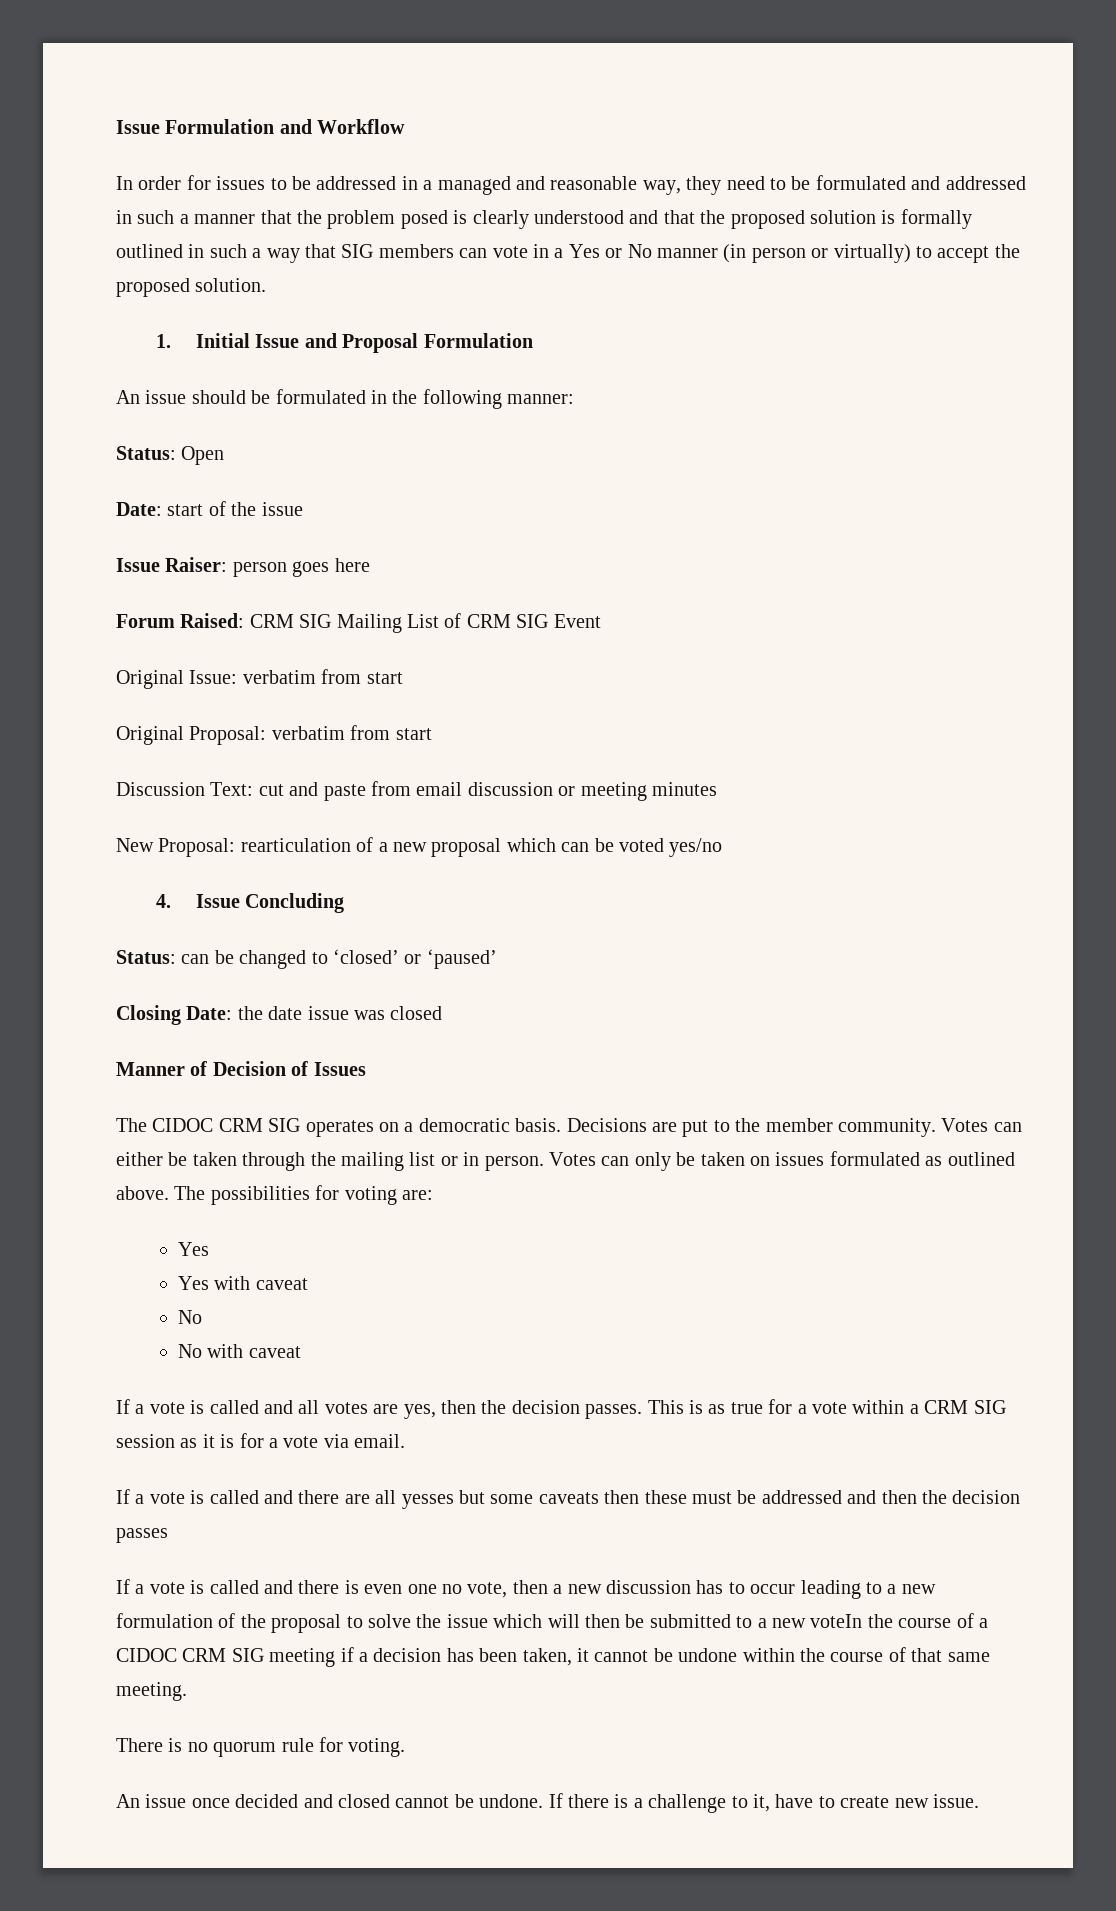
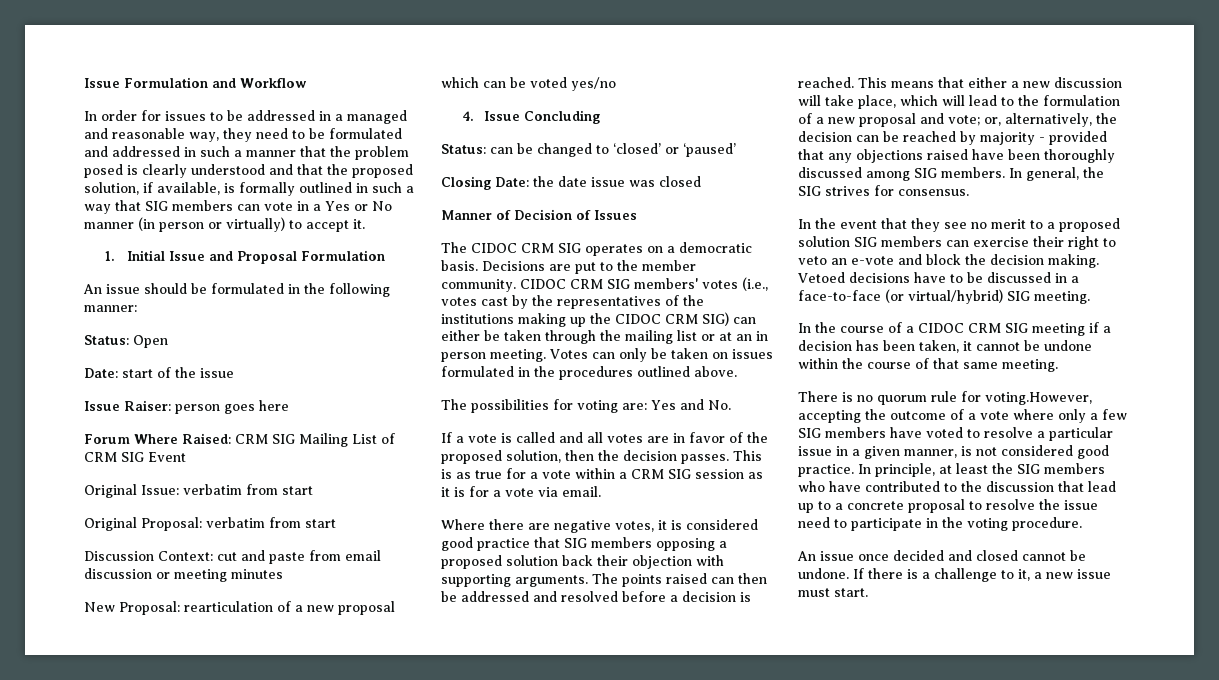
- In order for issues to be addressed in a managed and reasonable way, they need to be formulated and addressed in such a manner that the problem posed is clearly understood and that the proposed solution is formally outlined in such a way that SIG members can vote in a Yes or No manner (in person or virtually) to accept the proposed solution.
+ In order for issues to be addressed in a managed and reasonable way, they need to be formulated and addressed in such a manner that the problem posed is clearly understood and that the proposed solution, if available, is formally outlined in such a way that SIG members can vote in a Yes or No manner (in person or virtually) to accept it.
- Forum Raised: CRM SIG Mailing List of CRM SIG Event
+ Forum Where Raised: CRM SIG Mailing List of CRM SIG Event
- Discussion Text: cut and paste from email discussion or meeting minutes
+ Discussion Context: cut and paste from email discussion or meeting minutes
- Votes can either be taken through the mailing list or in person.
+ CIDOC CRM SIG members' votes (i.e., votes cast by the representatives of the institutions making up the CIDOC CRM SIG) can either be taken through the mailing list or at an in person meeting.
- Votes can only be taken on issues formulated as outlined above. The possibilities for voting are:
- Yes
- Yes with caveat
- No
- No with caveat
+ Votes can only be taken on issues formulated in the procedures outlined above.
+ The possibilities for voting are: Yes and No.
- If a vote is called and all votes are yes, then the decision passes.
+ If a vote is called and all votes are in favor of the proposed solution, then the decision passes.
- If a vote is called and there are all yesses but some caveats then these must be addressed and then the decision passes
- If a vote is called and there is even one no vote, then a new discussion has to occur leading to a new formulation of the proposal to solve the issue which will then be submitted to a new voteIn the course of a CIDOC CRM SIG meeting if a decision has been taken, it cannot be undone within the course of that same meeting.
+ Where there are negative votes, it is considered good practice that SIG members opposing a proposed solution back their objection with supporting arguments. The points raised can then be addressed and resolved before a decision is reached. This means that either a new discussion will take place, which will lead to the formulation of a new proposal and vote; or, alternatively, the decision can be reached by majority - provided that any objections raised have been thoroughly discussed among SIG members. In general, the SIG strives for consensus.
+ In the event that they see no merit to a proposed solution SIG members can exercise their right to veto an e-vote and block the decision making. Vetoed decisions have to be discussed in a face-to-face (or virtual/hybrid) SIG meeting.
+ In the course of a CIDOC CRM SIG meeting if a decision has been taken, it cannot be undone within the course of that same meeting.
- There is no quorum rule for voting.
+ There is no quorum rule for voting.However, accepting the outcome of a vote where only a few SIG members have voted to resolve a particular issue in a given manner, is not considered good practice. In principle, at least the SIG members who have contributed to the discussion that lead up to a concrete proposal to resolve the issue need to participate in the voting procedure.
- If there is a challenge to it, have to create new issue.
+ If there is a challenge to it, a new issue must start.

